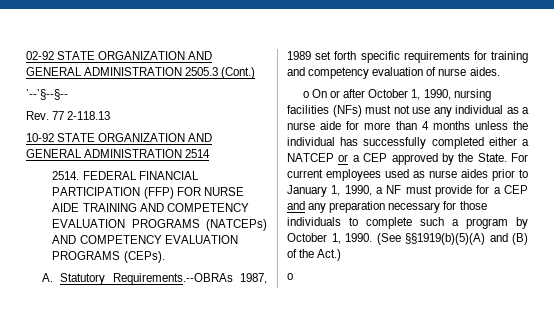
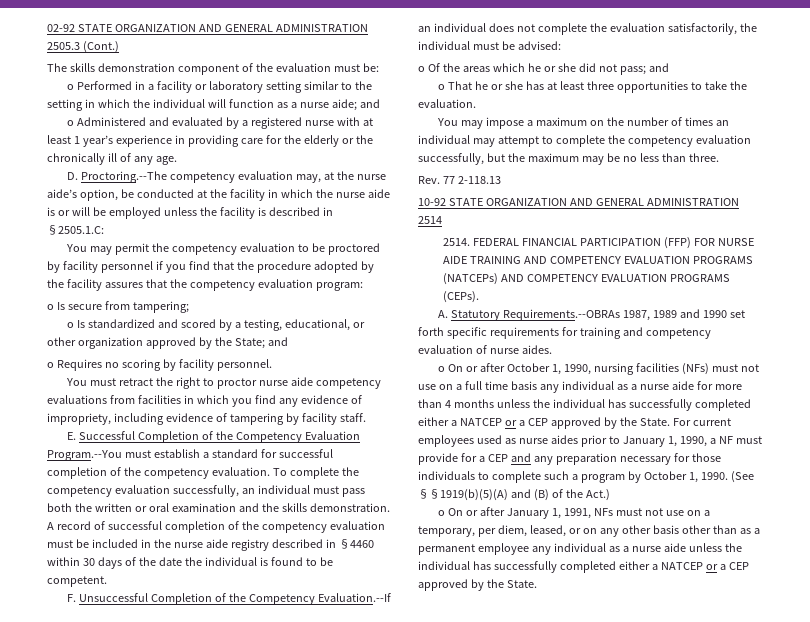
- ’--’§--§--
+ The skills demonstration component of the evaluation must be:
+ o Performed in a facility or laboratory setting similar to the setting in which the individual will function as a nurse aide; and
+ o Administered and evaluated by a registered nurse with at least 1 year’s experience in providing care for the elderly or the chronically ill of any age.
+ D. Proctoring.--The competency evaluation may, at the nurse aide’s option, be conducted at the facility in which the nurse aide is or will be employed unless the facility is described in §2505.1.C:
+ You may permit the competency evaluation to be proctored by facility personnel if you find that the procedure adopted by the facility assures that the competency evaluation program:
+ o Is secure from tampering;
+ o Is standardized and scored by a testing, educational, or other organization approved by the State; and
+ o Requires no scoring by facility personnel.
+ You must retract the right to proctor nurse aide competency evaluations from facilities in which you find any evidence of impropriety, including evidence of tampering by facility staff.
+ E. Successful Completion of the Competency Evaluation Program.--You must establish a standard for successful completion of the competency evaluation. To complete the competency evaluation successfully, an individual must pass both the written or oral examination and the skills demonstration. A record of successful completion of the competency evaluation must be included in the nurse aide registry described in §4460 within 30 days of the date the individual is found to be competent.
+ F. Unsuccessful Completion of the Competency Evaluation.--If an individual does not complete the evaluation satisfactorily, the individual must be advised:
+ o Of the areas which he or she did not pass; and
+ o That he or she has at least three opportunities to take the evaluation.
+ You may impose a maximum on the number of times an individual may attempt to complete the competency evaluation successfully, but the maximum may be no less than three.
- A. Statutory Requirements.--OBRAs 1987, 1989 set forth specific requirements for training and competency evaluation of nurse aides.
+ A. Statutory Requirements.--OBRAs 1987, 1989 and 1990 set forth specific requirements for training and competency evaluation of nurse aides.
- o On or after October 1, 1990, nursing facilities (NFs) must not use any individual as a nurse aide for more than 4 months unless the individual has successfully completed either a NATCEP or a CEP approved by the State.
+ o On or after October 1, 1990, nursing facilities (NFs) must not use on a full time basis any individual as a nurse aide for more than 4 months unless the individual has successfully completed either a NATCEP or a CEP approved by the State.
  (See §§1919(b)(5)(A) and (B) of the Act.)
- o
+ o On or after January 1, 1991, NFs must not use on a temporary, per diem, leased, or on any other basis other than as a permanent employee any individual as a nurse aide unless the individual has successfully completed either a NATCEP or a CEP approved by the State.

